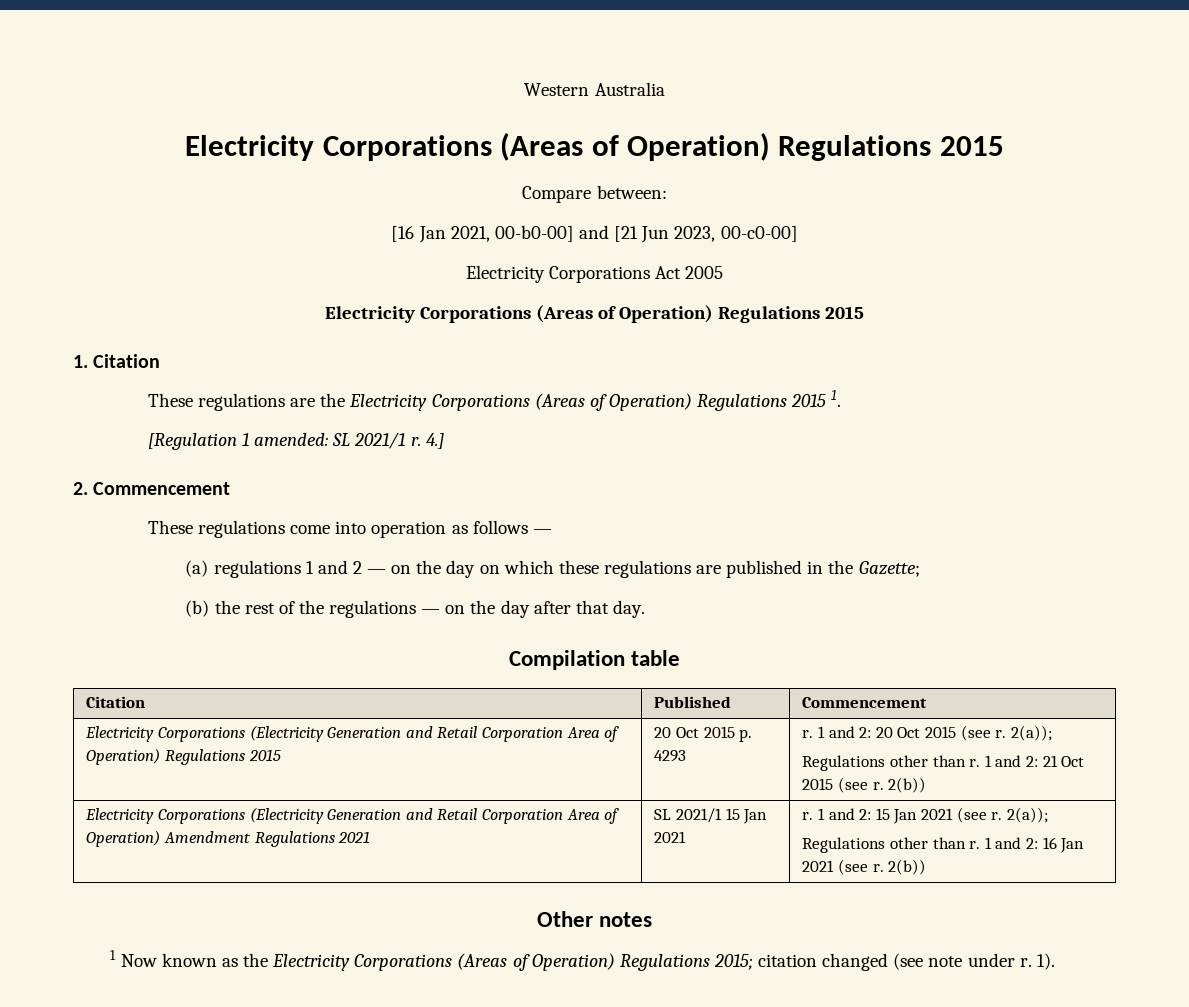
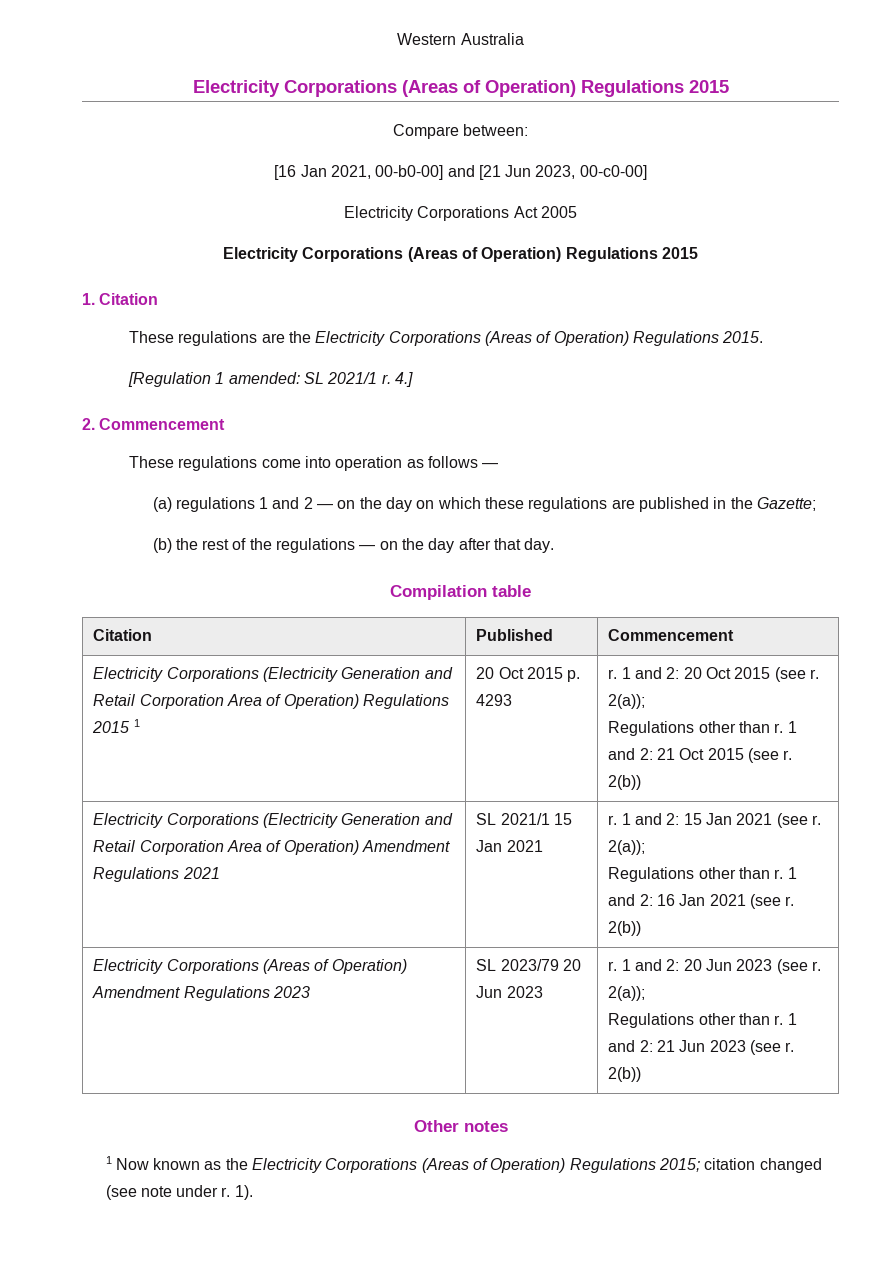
- These regulations are the Electricity Corporations (Areas of Operation) Regulations 2015 1.
+ These regulations are the Electricity Corporations (Areas of Operation) Regulations 2015.
- Electricity Corporations (Electricity Generation and Retail Corporation Area of Operation) Regulations 2015
+ Electricity Corporations (Electricity Generation and Retail Corporation Area of Operation) Regulations 2015 1
+ Electricity Corporations (Areas of Operation) Amendment Regulations 2023 | SL 2023/79 20 Jun 2023 | r. 1 and 2: 20 Jun 2023 (see r. 2(a));
+ Regulations other than r. 1 and 2: 21 Jun 2023 (see r. 2(b))

